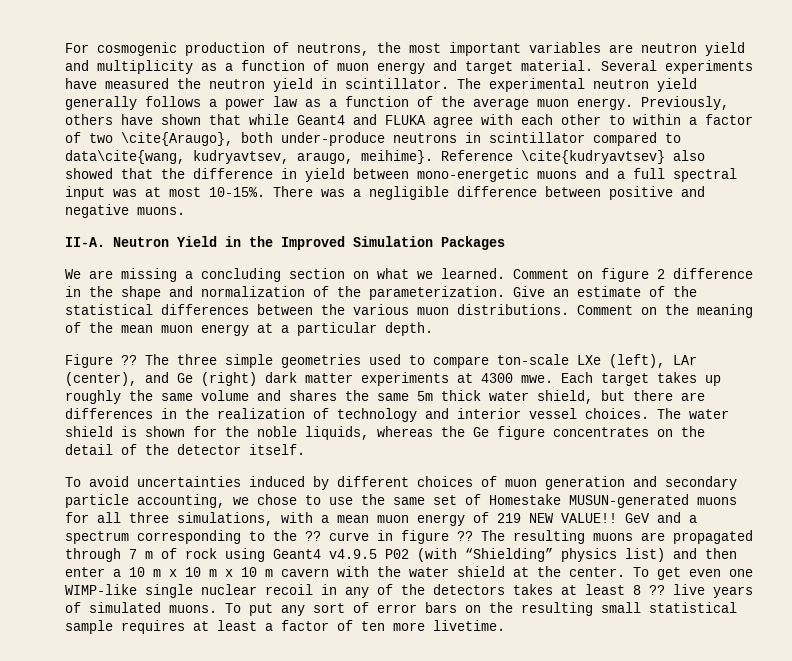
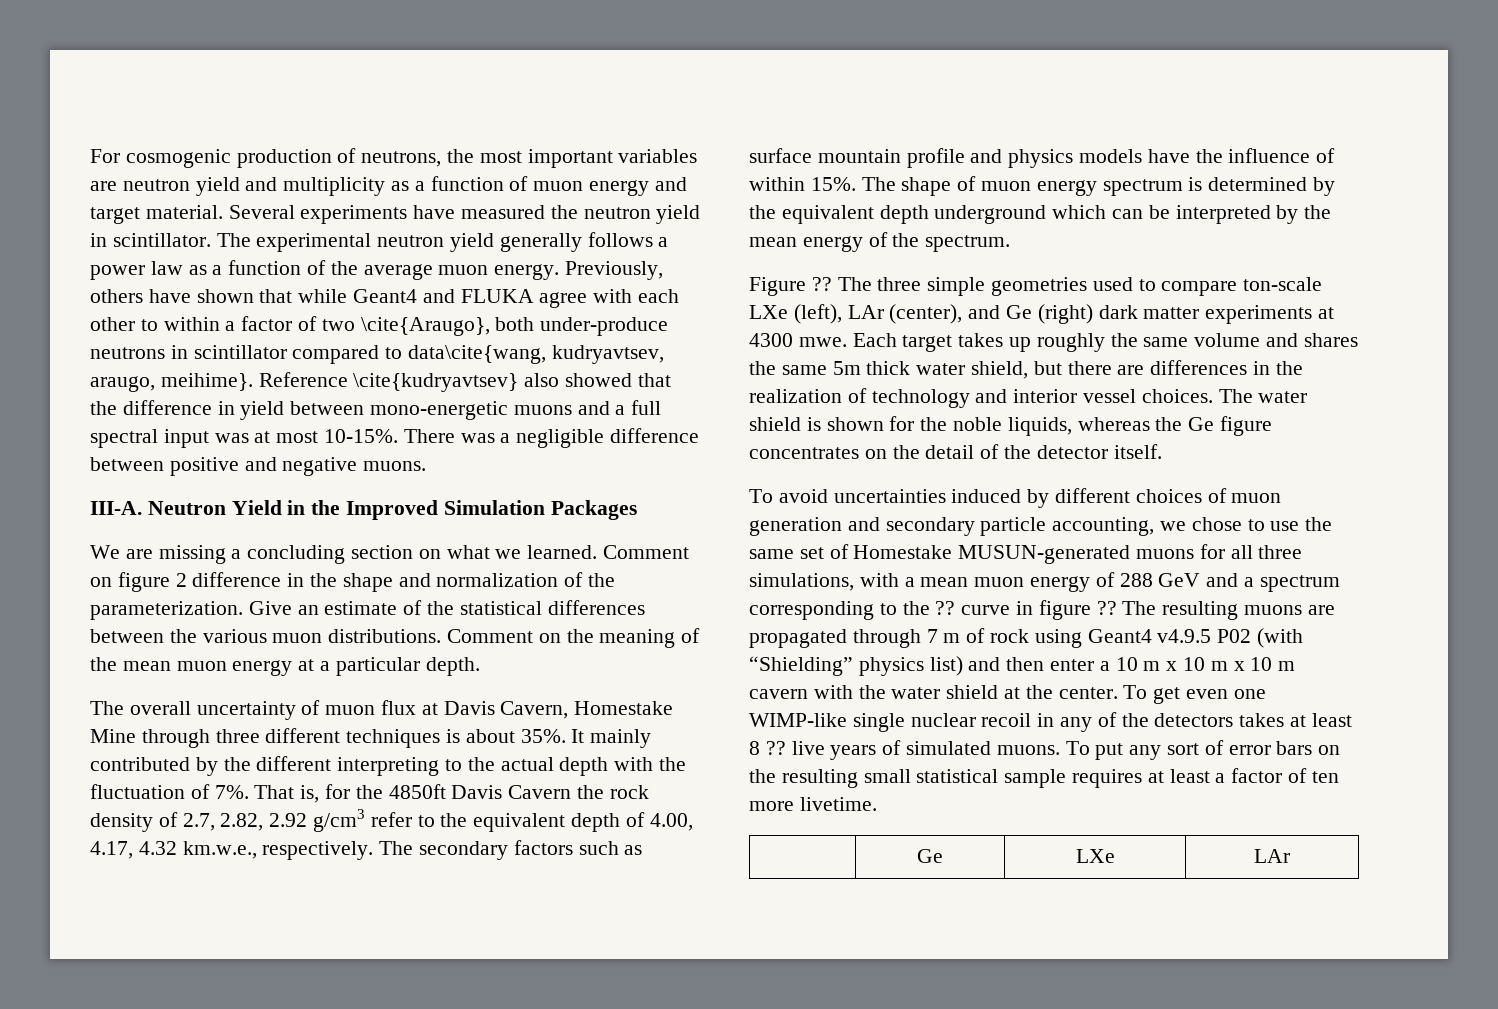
- II-A.
+ III-A.
+ The overall uncertainty of muon flux at Davis Cavern, Homestake Mine through three different techniques is about 35%. It mainly contributed by the different interpreting to the actual depth with the fluctuation of 7%. That is, for the 4850ft Davis Cavern the rock density of 2.7, 2.82, 2.92 g/cm3 refer to the equivalent depth of 4.00, 4.17, 4.32 km.w.e., respectively. The secondary factors such as surface mountain profile and physics models have the influence of within 15%. The shape of muon energy spectrum is determined by the equivalent depth underground which can be interpreted by the mean energy of the spectrum.
- To avoid uncertainties induced by different choices of muon generation and secondary particle accounting, we chose to use the same set of Homestake MUSUN-generated muons for all three simulations, with a mean muon energy of 219 NEW VALUE!! GeV and a spectrum corresponding to the ?? curve in figure ??
+ To avoid uncertainties induced by different choices of muon generation and secondary particle accounting, we chose to use the same set of Homestake MUSUN-generated muons for all three simulations, with a mean muon energy of 288 GeV and a spectrum corresponding to the ?? curve in figure ??
+ | Ge | LXe | LAr

